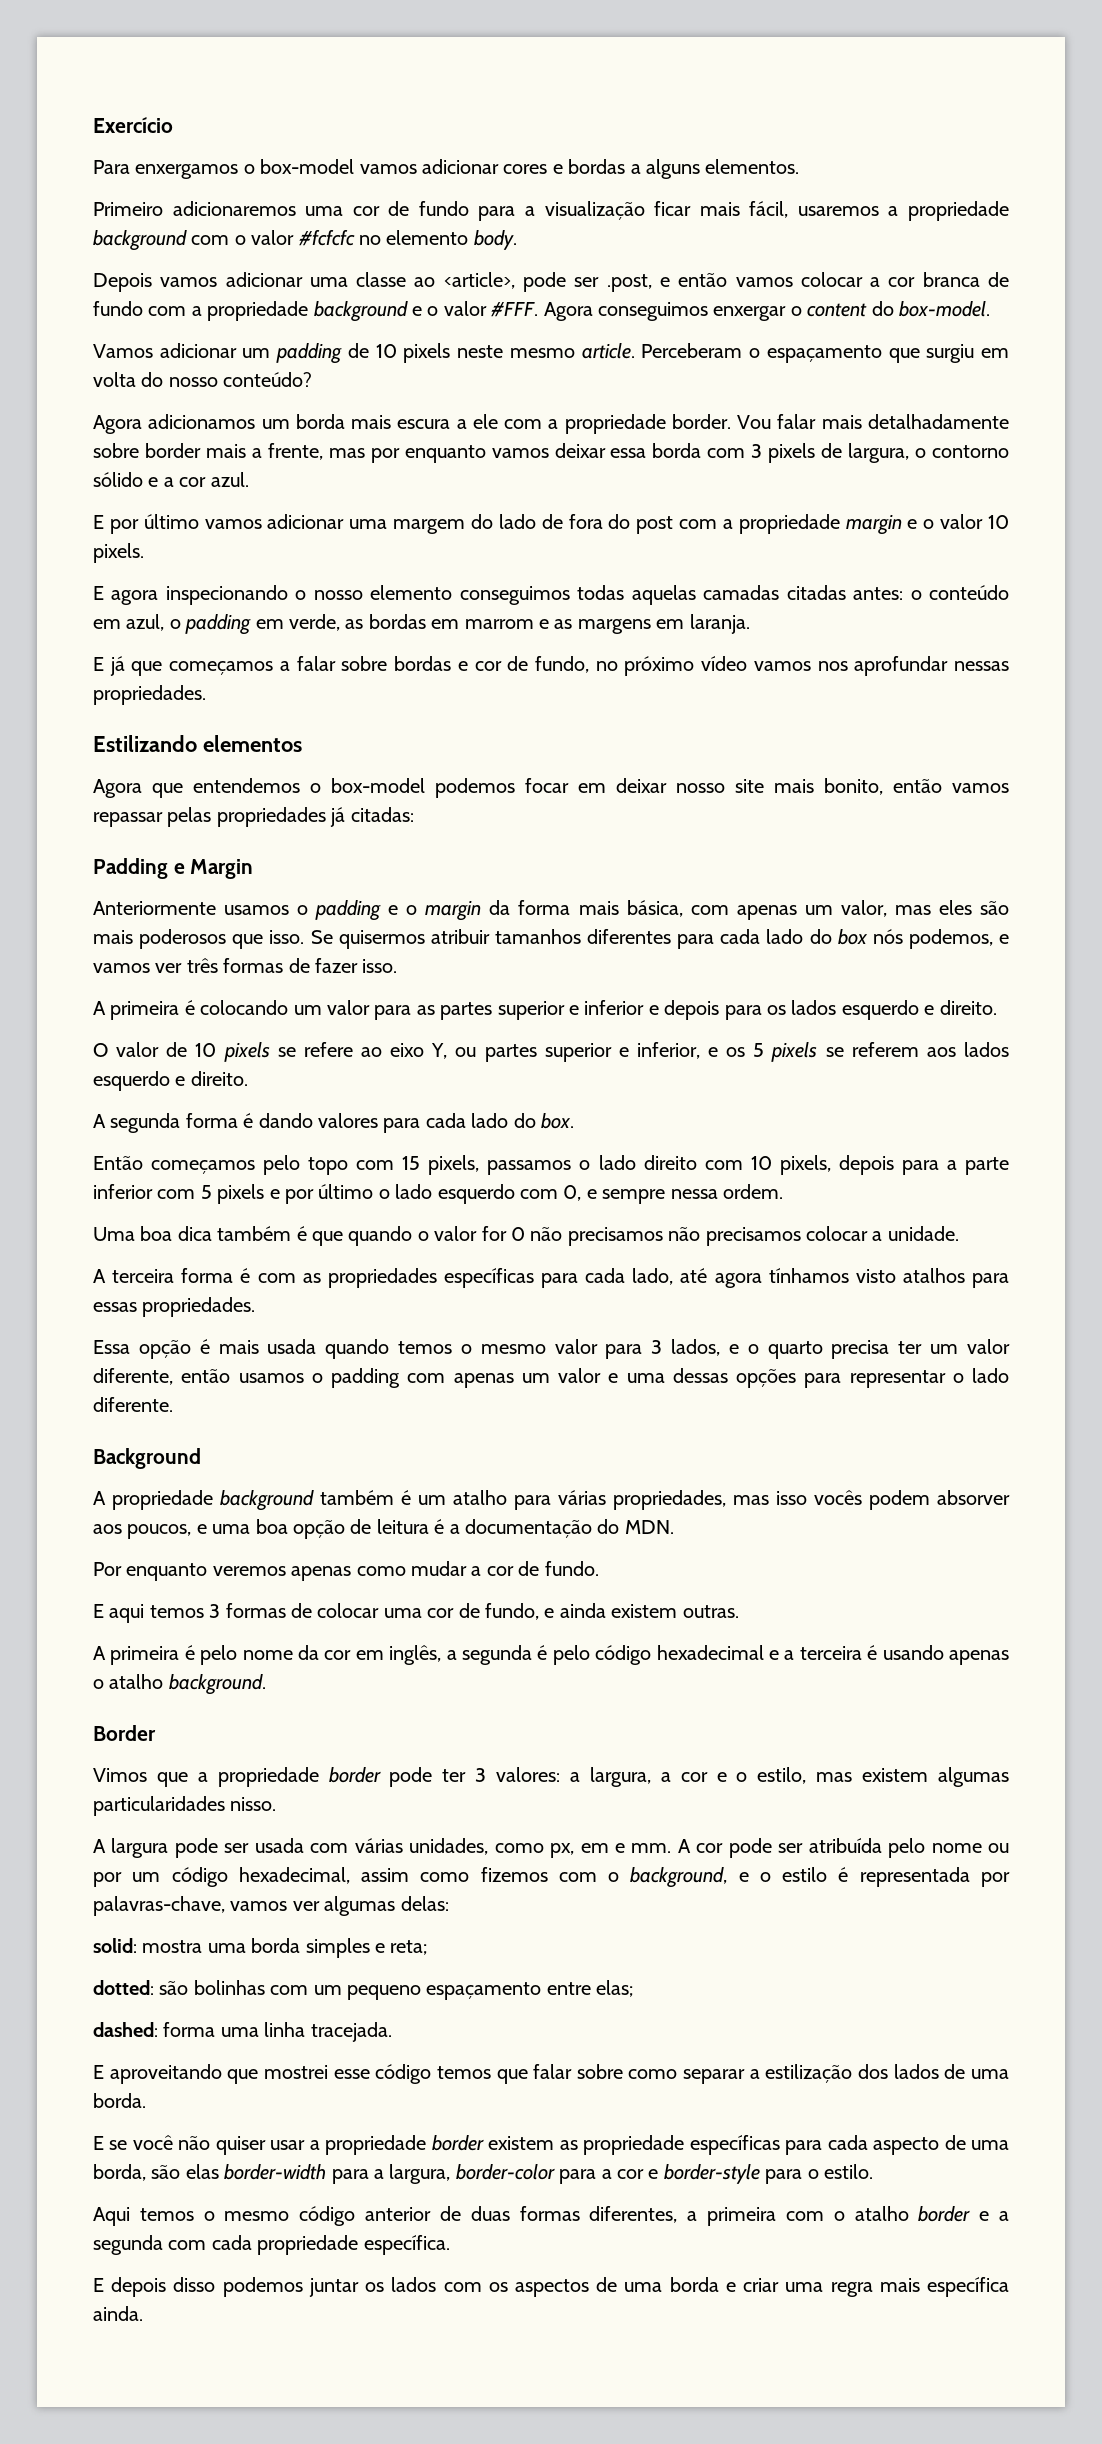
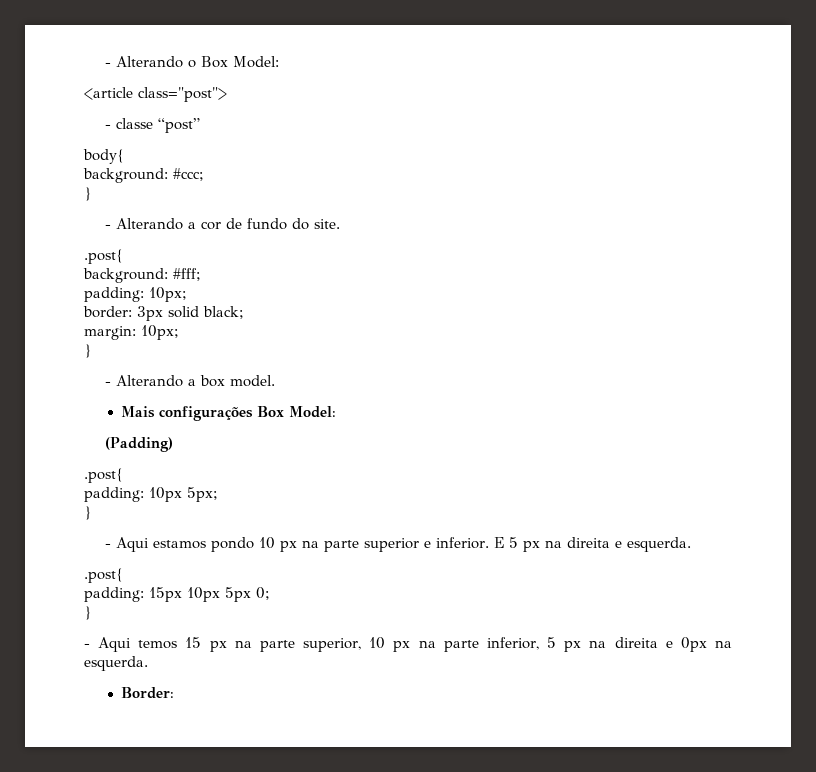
- Exercício
- Para enxergamos o box-model vamos adicionar cores e bordas a alguns elementos.
- Primeiro adicionaremos uma cor de fundo para a visualização ficar mais fácil, usaremos a propriedade background com o valor #fcfcfc no elemento body.
- Depois vamos adicionar uma classe ao <article>, pode ser .post, e então vamos colocar a cor branca de fundo com a propriedade background e o valor #FFF. Agora conseguimos enxergar o content do box-model.
- Vamos adicionar um padding de 10 pixels neste mesmo article. Perceberam o espaçamento que surgiu em volta do nosso conteúdo?
- Agora adicionamos um borda mais escura a ele com a propriedade border. Vou falar mais detalhadamente sobre border mais a frente, mas por enquanto vamos deixar essa borda com 3 pixels de largura, o contorno sólido e a cor azul.
- E por último vamos adicionar uma margem do lado de fora do post com a propriedade margin e o valor 10 pixels.
- E agora inspecionando o nosso elemento conseguimos todas aquelas camadas citadas antes: o conteúdo em azul, o padding em verde, as bordas em marrom e as margens em laranja.
- E já que começamos a falar sobre bordas e cor de fundo, no próximo vídeo vamos nos aprofundar nessas propriedades.
- Estilizando elementos
- Agora que entendemos o box-model podemos focar em deixar nosso site mais bonito, então vamos repassar pelas propriedades já citadas:
- Padding e Margin
- Anteriormente usamos o padding e o margin da forma mais básica, com apenas um valor, mas eles são mais poderosos que isso. Se quisermos atribuir tamanhos diferentes para cada lado do box nós podemos, e vamos ver três formas de fazer isso.
- A primeira é colocando um valor para as partes superior e inferior e depois para os lados esquerdo e direito.
- O valor de 10 pixels se refere ao eixo Y, ou partes superior e inferior, e os 5 pixels se referem aos lados esquerdo e direito.
- A segunda forma é dando valores para cada lado do box.
- Então começamos pelo topo com 15 pixels, passamos o lado direito com 10 pixels, depois para a parte inferior com 5 pixels e por último o lado esquerdo com 0, e sempre nessa ordem.
- Uma boa dica também é que quando o valor for 0 não precisamos não precisamos colocar a unidade.
- A terceira forma é com as propriedades específicas para cada lado, até agora tínhamos visto atalhos para essas propriedades.
- Essa opção é mais usada quando temos o mesmo valor para 3 lados, e o quarto precisa ter um valor diferente, então usamos o padding com apenas um valor e uma dessas opções para representar o lado diferente.
- Background
- A propriedade background também é um atalho para várias propriedades, mas isso vocês podem absorver aos poucos, e uma boa opção de leitura é a documentação do MDN.
- Por enquanto veremos apenas como mudar a cor de fundo.
- E aqui temos 3 formas de colocar uma cor de fundo, e ainda existem outras.
- A primeira é pelo nome da cor em inglês, a segunda é pelo código hexadecimal e a terceira é usando apenas o atalho background.
- Border
- Vimos que a propriedade border pode ter 3 valores: a largura, a cor e o estilo, mas existem algumas particularidades nisso.
- A largura pode ser usada com várias unidades, como px, em e mm. A cor pode ser atribuída pelo nome ou por um código hexadecimal, assim como fizemos com o background, e o estilo é representada por palavras-chave, vamos ver algumas delas:
- solid: mostra uma borda simples e reta;
- dotted: são bolinhas com um pequeno espaçamento entre elas;
- dashed: forma uma linha tracejada.
- E aproveitando que mostrei esse código temos que falar sobre como separar a estilização dos lados de uma borda.
- E se você não quiser usar a propriedade border existem as propriedade específicas para cada aspecto de uma borda, são elas border-width para a largura, border-color para a cor e border-style para o estilo.
- Aqui temos o mesmo código anterior de duas formas diferentes, a primeira com o atalho border e a segunda com cada propriedade específica.
- E depois disso podemos juntar os lados com os aspectos de uma borda e criar uma regra mais específica ainda.
+ - Alterando o Box Model:
+ <article class="post">
+ - classe “post”
+ body{
+ background: #ccc;
+ }
+ - Alterando a cor de fundo do site.
+ .post{
+ background: #fff;
+ padding: 10px;
+ border: 3px solid black;
+ margin: 10px;
+ }
+ - Alterando a box model.
+ Mais configurações Box Model:
+ (Padding)
+ .post{
+ padding: 10px 5px;
+ }
+ - Aqui estamos pondo 10 px na parte superior e inferior. E 5 px na direita e esquerda.
+ .post{
+ padding: 15px 10px 5px 0;
+ }
+ - Aqui temos 15 px na parte superior, 10 px na parte inferior, 5 px na direita e 0px na esquerda.
+ Border:

